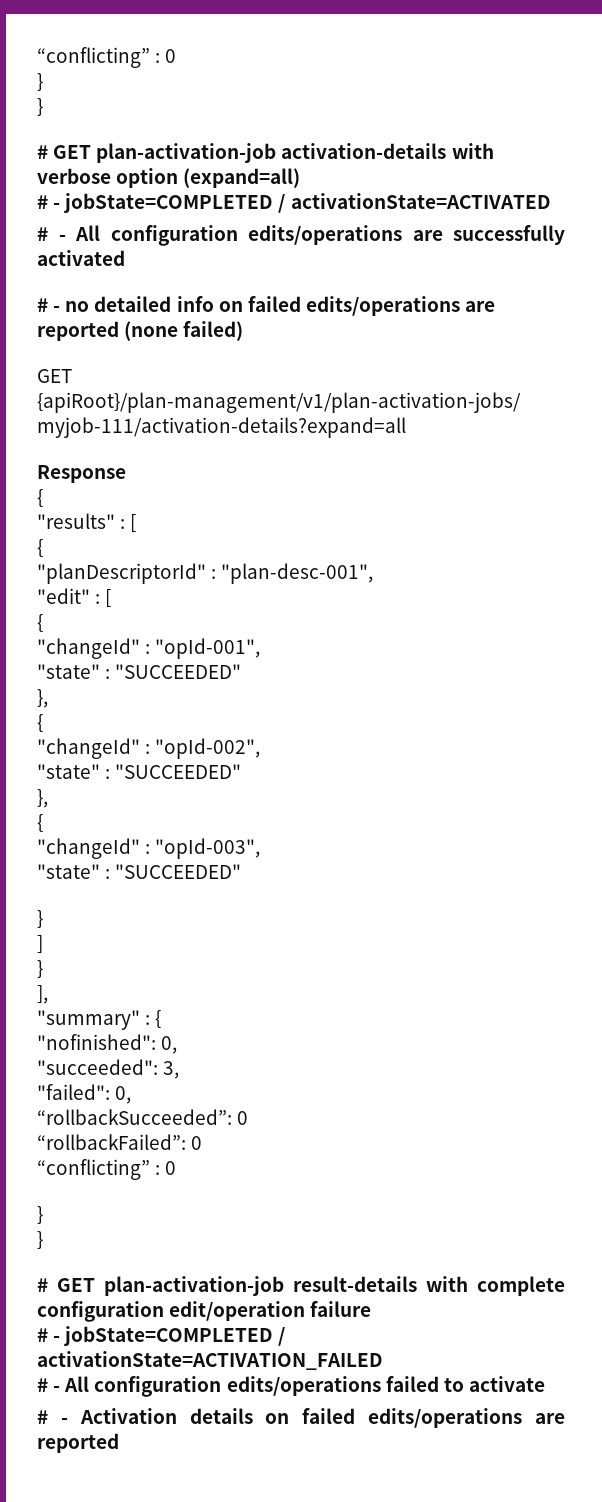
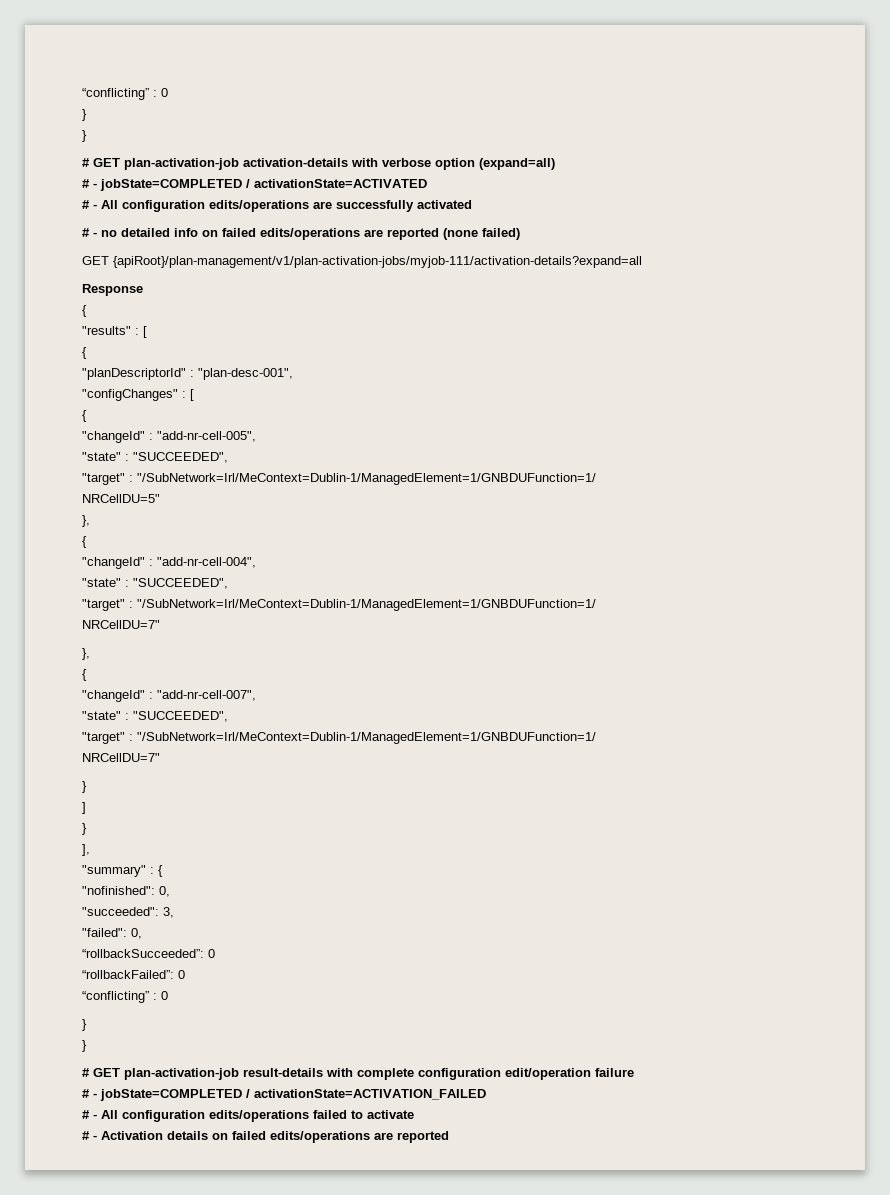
- "edit" : [
+ "configChanges" : [
- "changeId" : "opId-001",
- "state" : "SUCCEEDED"
+ "changeId" : "add-nr-cell-005",
+ "state" : "SUCCEEDED",
+ "target" : "/SubNetwork=Irl/MeContext=Dublin-1/ManagedElement=1/GNBDUFunction=1/
+ NRCellDU=5"
  },
  {
- "changeId" : "opId-002",
- "state" : "SUCCEEDED"
+ "changeId" : "add-nr-cell-004",
+ "state" : "SUCCEEDED",
+ "target" : "/SubNetwork=Irl/MeContext=Dublin-1/ManagedElement=1/GNBDUFunction=1/
+ NRCellDU=7"
  },
  {
- "changeId" : "opId-003",
- "state" : "SUCCEEDED"
+ "changeId" : "add-nr-cell-007",
+ "state" : "SUCCEEDED",
+ "target" : "/SubNetwork=Irl/MeContext=Dublin-1/ManagedElement=1/GNBDUFunction=1/
+ NRCellDU=7"

